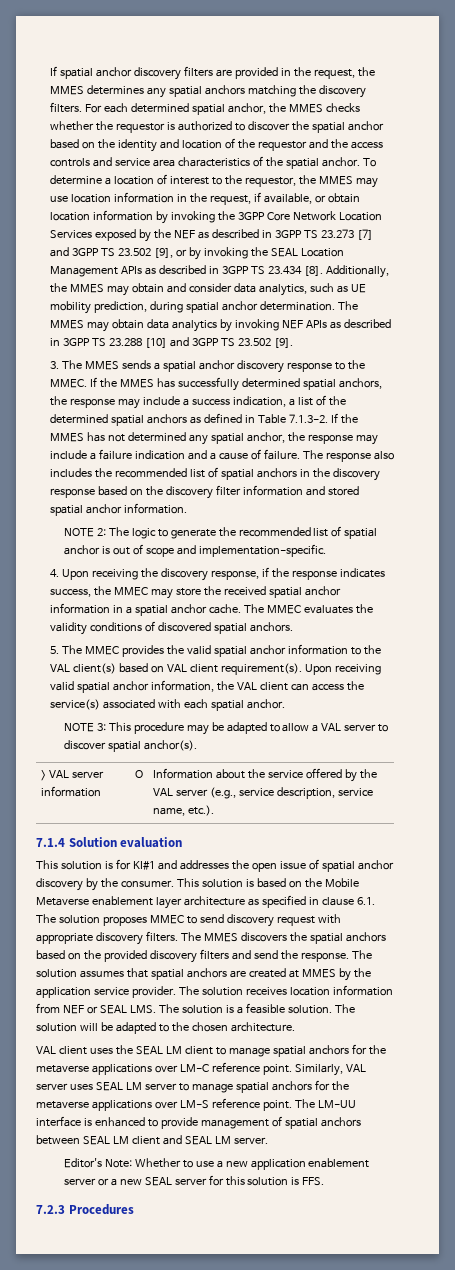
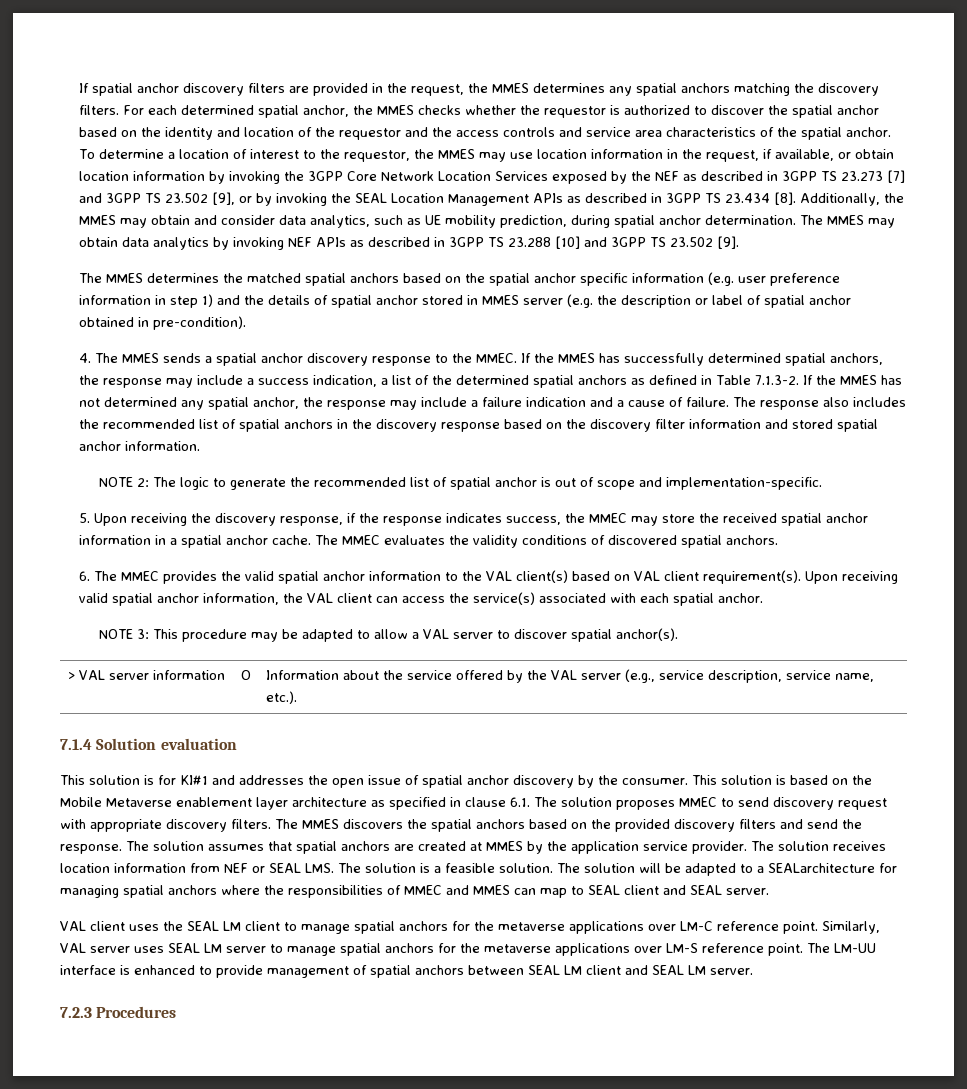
- 3. The MMES sends a spatial anchor discovery response to the MMEC.
+ The MMES determines the matched spatial anchors based on the spatial anchor specific information (e.g. user preference information in step 1) and the details of spatial anchor stored in MMES server (e.g. the description or label of spatial anchor obtained in pre-condition).
+ 4. The MMES sends a spatial anchor discovery response to the MMEC.
- 4. Upon receiving the discovery response, if the response indicates success, the MMEC may store the received spatial anchor information in a spatial anchor cache.
+ 5. Upon receiving the discovery response, if the response indicates success, the MMEC may store the received spatial anchor information in a spatial anchor cache.
- 5. The MMEC provides the valid spatial anchor information to the VAL client(s) based on VAL client requirement(s).
+ 6. The MMEC provides the valid spatial anchor information to the VAL client(s) based on VAL client requirement(s).
- The solution will be adapted to the chosen architecture.
+ The solution will be adapted to a SEALarchitecture for managing spatial anchors where the responsibilities of MMEC and MMES can map to SEAL client and SEAL server.
- Editor's Note: Whether to use a new application enablement server or a new SEAL server for this solution is FFS.

